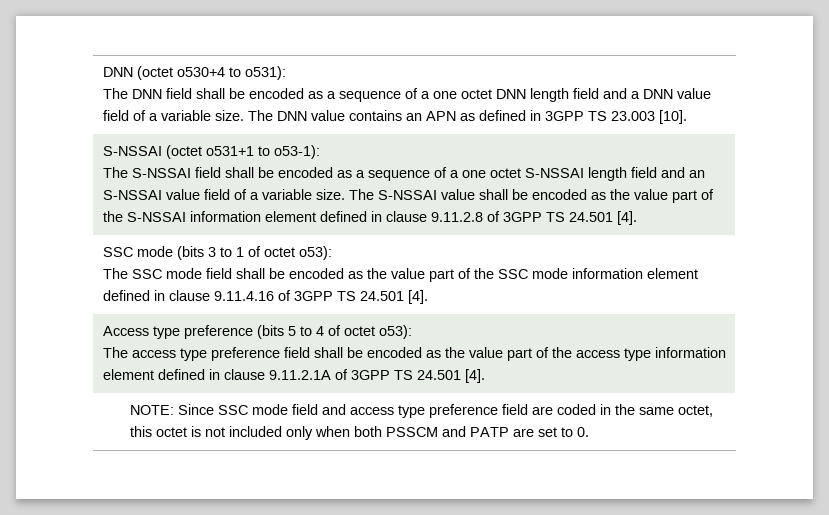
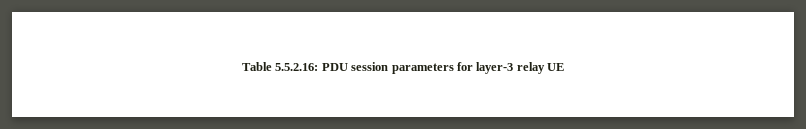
- DNN (octet o530+4 to o531):
- The DNN field shall be encoded as a sequence of a one octet DNN length field and a DNN value field of a variable size. The DNN value contains an APN as defined in 3GPP TS 23.003 [10].
- S-NSSAI (octet o531+1 to o53-1):
- The S-NSSAI field shall be encoded as a sequence of a one octet S-NSSAI length field and an S-NSSAI value field of a variable size. The S-NSSAI value shall be encoded as the value part of the S-NSSAI information element defined in clause 9.11.2.8 of 3GPP TS 24.501 [4].
- SSC mode (bits 3 to 1 of octet o53):
- The SSC mode field shall be encoded as the value part of the SSC mode information element defined in clause 9.11.4.16 of 3GPP TS 24.501 [4].
- Access type preference (bits 5 to 4 of octet o53):
- The access type preference field shall be encoded as the value part of the access type information element defined in clause 9.11.2.1A of 3GPP TS 24.501 [4].
- NOTE: Since SSC mode field and access type preference field are coded in the same octet, this octet is not included only when both PSSCM and PATP are set to 0.
+ Table 5.5.2.16: PDU session parameters for layer-3 relay UE

